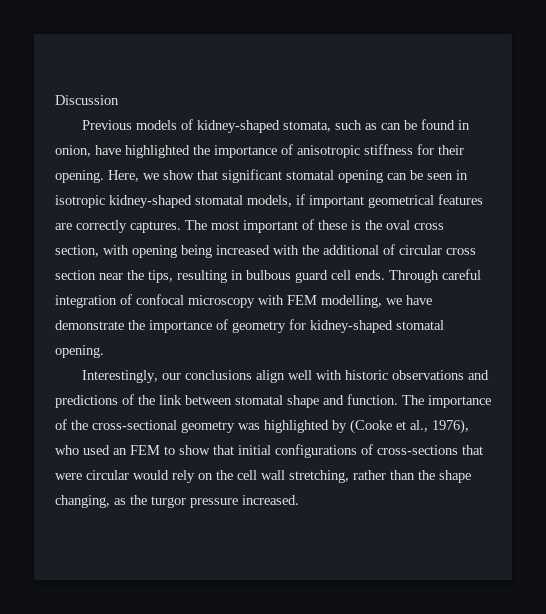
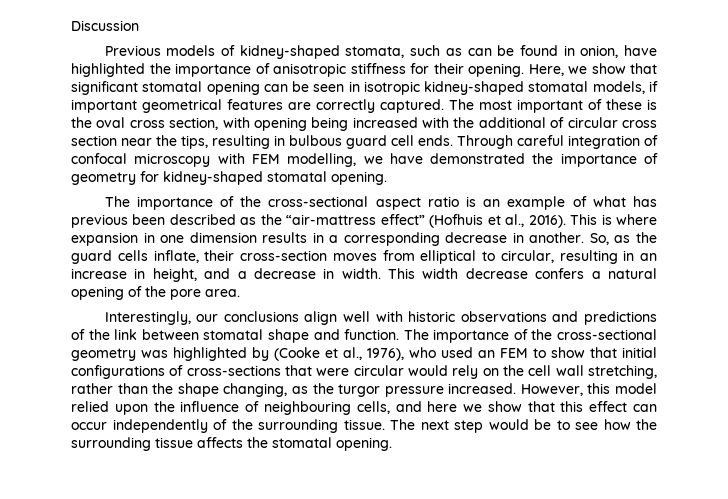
- Here, we show that significant stomatal opening can be seen in isotropic kidney-shaped stomatal models, if important geometrical features are correctly captures.
+ Here, we show that significant stomatal opening can be seen in isotropic kidney-shaped stomatal models, if important geometrical features are correctly captured.
- Through careful integration of confocal microscopy with FEM modelling, we have demonstrate the importance of geometry for kidney-shaped stomatal opening.
+ Through careful integration of confocal microscopy with FEM modelling, we have demonstrated the importance of geometry for kidney-shaped stomatal opening.
+ The importance of the cross-sectional aspect ratio is an example of what has previous been described as the “air-mattress effect” (Hofhuis et al., 2016). This is where expansion in one dimension results in a corresponding decrease in another. So, as the guard cells inflate, their cross-section moves from elliptical to circular, resulting in an increase in height, and a decrease in width. This width decrease confers a natural opening of the pore area.
+ However, this model relied upon the influence of neighbouring cells, and here we show that this effect can occur independently of the surrounding tissue. The next step would be to see how the surrounding tissue affects the stomatal opening.

